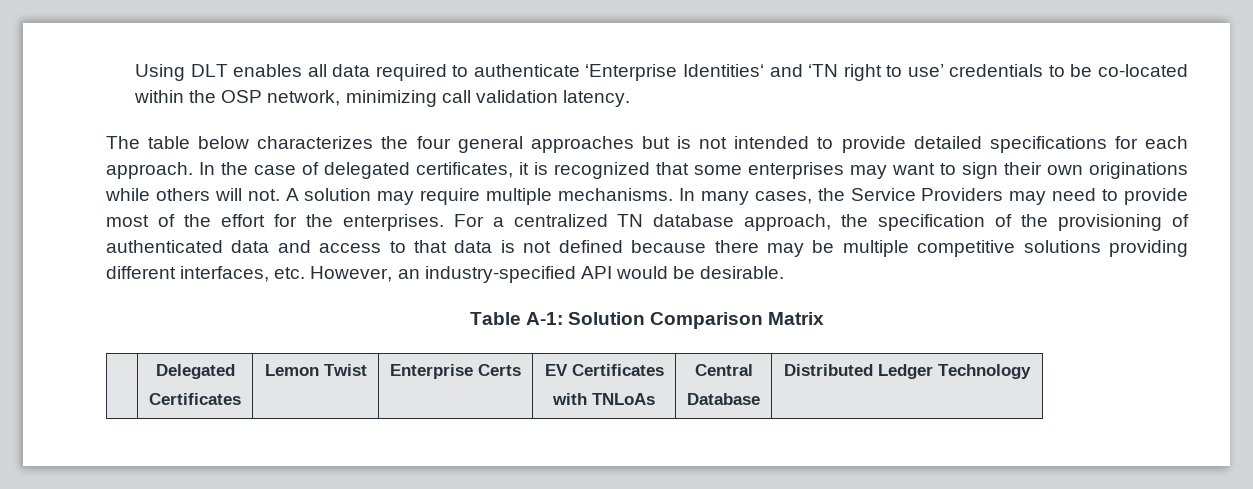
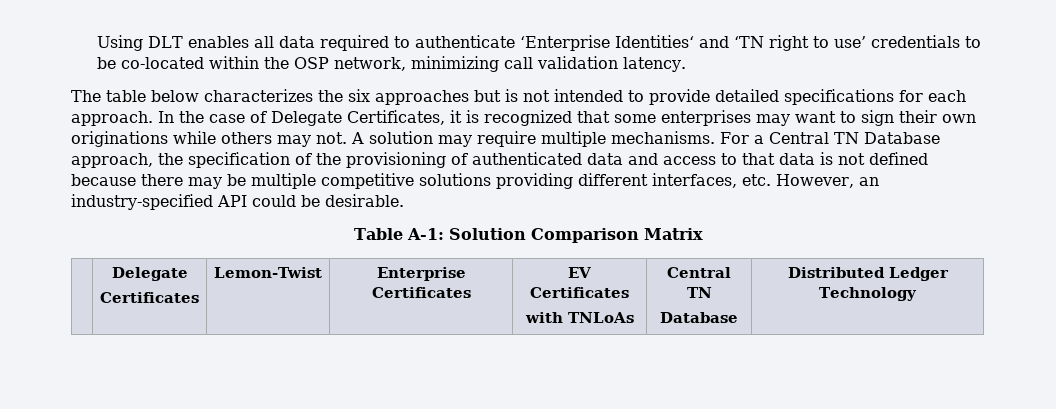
- The table below characterizes the four general approaches but is not intended to provide detailed specifications for each approach.
+ The table below characterizes the six approaches but is not intended to provide detailed specifications for each approach.
- In the case of delegated certificates, it is recognized that some enterprises may want to sign their own originations while others will not.
+ In the case of Delegate Certificates, it is recognized that some enterprises may want to sign their own originations while others may not.
- In many cases, the Service Providers may need to provide most of the effort for the enterprises. For a centralized TN database approach, the specification of the provisioning of authenticated data and access to that data is not defined because there may be multiple competitive solutions providing different interfaces, etc. However, an industry-specified API would be desirable.
+ For a Central TN Database approach, the specification of the provisioning of authenticated data and access to that data is not defined because there may be multiple competitive solutions providing different interfaces, etc. However, an industry-specified API could be desirable.
- | Delegated
- Certificates | Lemon Twist | Enterprise Certs | EV Certificates
- with TNLoAs | Central
+ | Delegate
+ Certificates | Lemon-Twist | Enterprise Certificates | EV Certificates
+ with TNLoAs | Central TN

